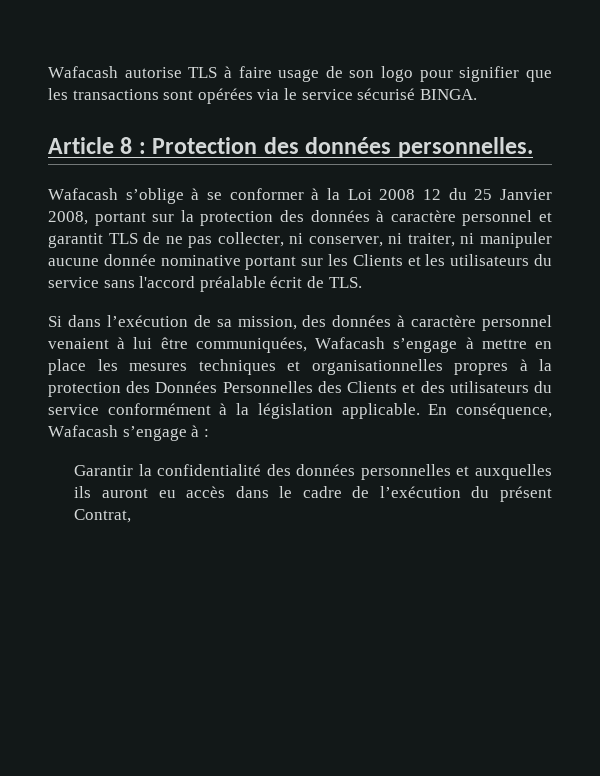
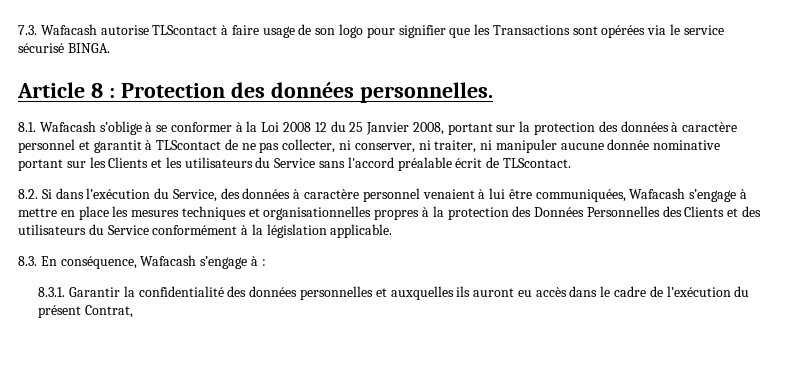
- Wafacash autorise TLS à faire usage de son logo pour signifier que les transactions sont opérées via le service sécurisé BINGA.
+ 7.3. Wafacash autorise TLScontact à faire usage de son logo pour signifier que les Transactions sont opérées via le service sécurisé BINGA.
- Wafacash s’oblige à se conformer à la Loi 2008 12 du 25 Janvier 2008, portant sur la protection des données à caractère personnel et garantit TLS de ne pas collecter, ni conserver, ni traiter, ni manipuler aucune donnée nominative portant sur les Clients et les utilisateurs du service sans l'accord préalable écrit de TLS.
- Si dans l’exécution de sa mission, des données à caractère personnel venaient à lui être communiquées, Wafacash s’engage à mettre en place les mesures techniques et organisationnelles propres à la protection des Données Personnelles des Clients et des utilisateurs du service conformément à la législation applicable. En conséquence, Wafacash s’engage à :
+ 8.1. Wafacash s’oblige à se conformer à la Loi 2008 12 du 25 Janvier 2008, portant sur la protection des données à caractère personnel et garantit à TLScontact de ne pas collecter, ni conserver, ni traiter, ni manipuler aucune donnée nominative portant sur les Clients et les utilisateurs du Service sans l'accord préalable écrit de TLScontact.
+ 8.2. Si dans l’exécution du Service, des données à caractère personnel venaient à lui être communiquées, Wafacash s’engage à mettre en place les mesures techniques et organisationnelles propres à la protection des Données Personnelles des Clients et des utilisateurs du Service conformément à la législation applicable.
+ 8.3. En conséquence, Wafacash s’engage à :
- Garantir la confidentialité des données personnelles et auxquelles ils auront eu accès dans le cadre de l’exécution du présent Contrat,
+ 8.3.1. Garantir la confidentialité des données personnelles et auxquelles ils auront eu accès dans le cadre de l’exécution du présent Contrat,

